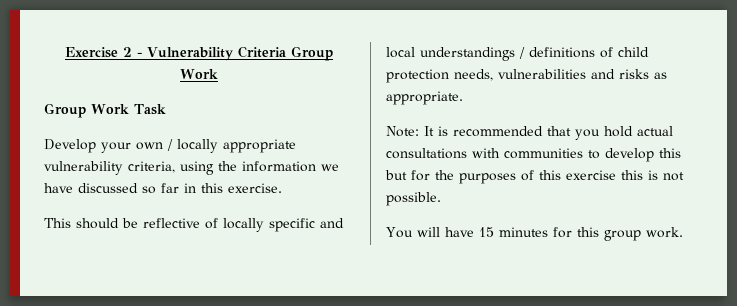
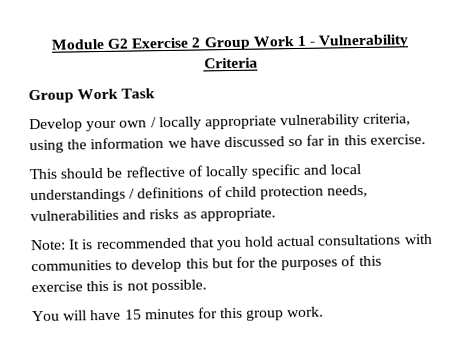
- Exercise 2 - Vulnerability Criteria Group Work
+ Module G2 Exercise 2 Group Work 1 - Vulnerability Criteria

